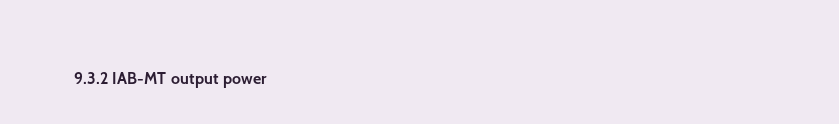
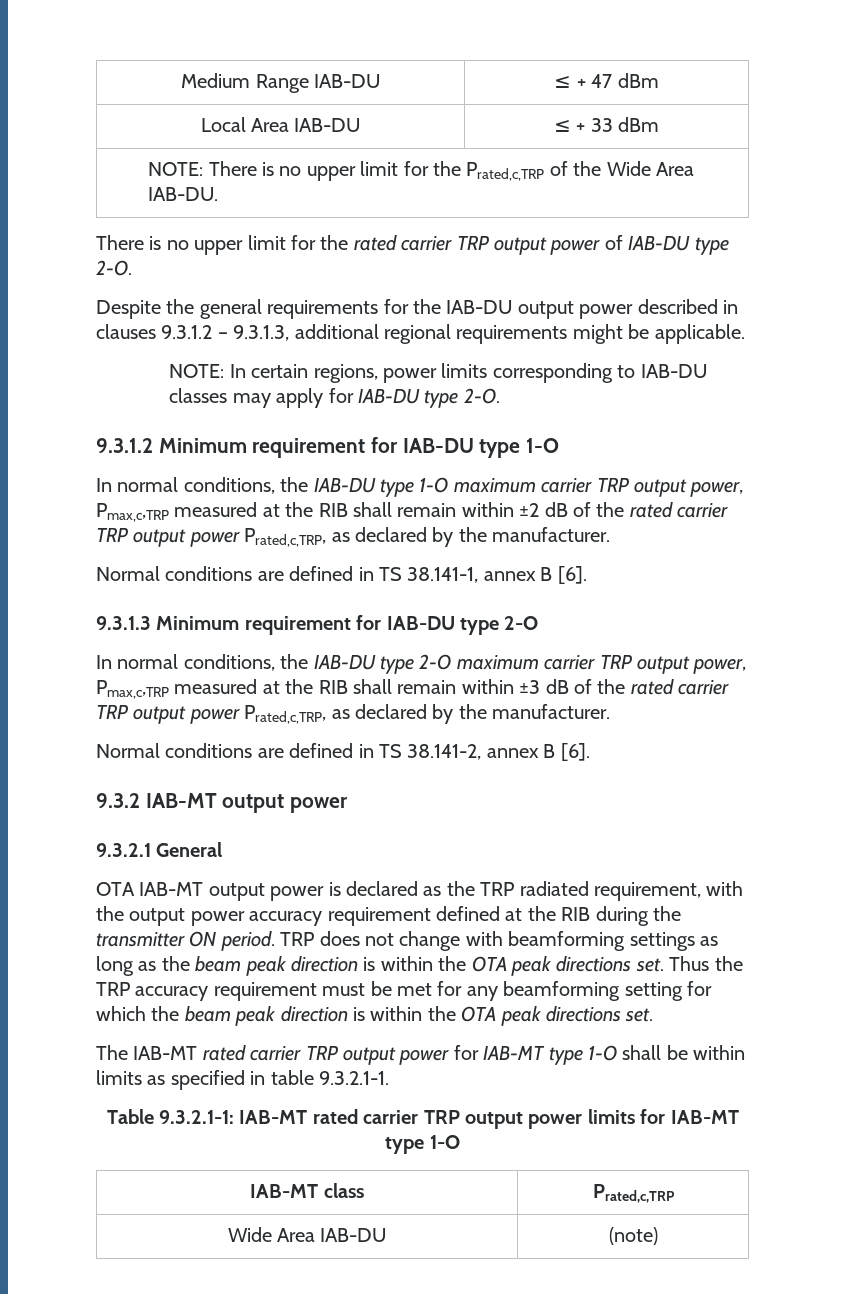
+ Medium Range IAB-DU | ≤ + 47 dBm
+ Local Area IAB-DU | ≤ + 33 dBm
+ NOTE: There is no upper limit for the Prated,c,TRP of the Wide Area IAB-DU.
+ There is no upper limit for the rated carrier TRP output power of IAB-DU type 2-O.
+ Despite the general requirements for the IAB-DU output power described in clauses 9.3.1.2 – 9.3.1.3, additional regional requirements might be applicable.
+ NOTE: In certain regions, power limits corresponding to IAB-DU classes may apply for IAB-DU type 2-O.
+ 9.3.1.2 Minimum requirement for IAB-DU type 1-O
+ In normal conditions, the IAB-DU type 1-O maximum carrier TRP output power, Pmax,c,TRP measured at the RIB shall remain within ±2 dB of the rated carrier TRP output power Prated,c,TRP, as declared by the manufacturer.
+ Normal conditions are defined in TS 38.141-1, annex B [6].
+ 9.3.1.3 Minimum requirement for IAB-DU type 2-O
+ In normal conditions, the IAB-DU type 2-O maximum carrier TRP output power, Pmax,c,TRP measured at the RIB shall remain within ±3 dB of the rated carrier TRP output power Prated,c,TRP, as declared by the manufacturer.
+ Normal conditions are defined in TS 38.141-2, annex B [6].
  9.3.2 IAB-MT output power
+ 9.3.2.1 General
+ OTA IAB-MT output power is declared as the TRP radiated requirement, with the output power accuracy requirement defined at the RIB during the transmitter ON period. TRP does not change with beamforming settings as long as the beam peak direction is within the OTA peak directions set. Thus the TRP accuracy requirement must be met for any beamforming setting for which the beam peak direction is within the OTA peak directions set.
+ The IAB-MT rated carrier TRP output power for IAB-MT type 1-O shall be within limits as specified in table 9.3.2.1-1.
+ Table 9.3.2.1-1: IAB-MT rated carrier TRP output power limits for IAB-MT type 1-O
+ IAB-MT class | Prated,c,TRP
+ Wide Area IAB-DU | (note)

